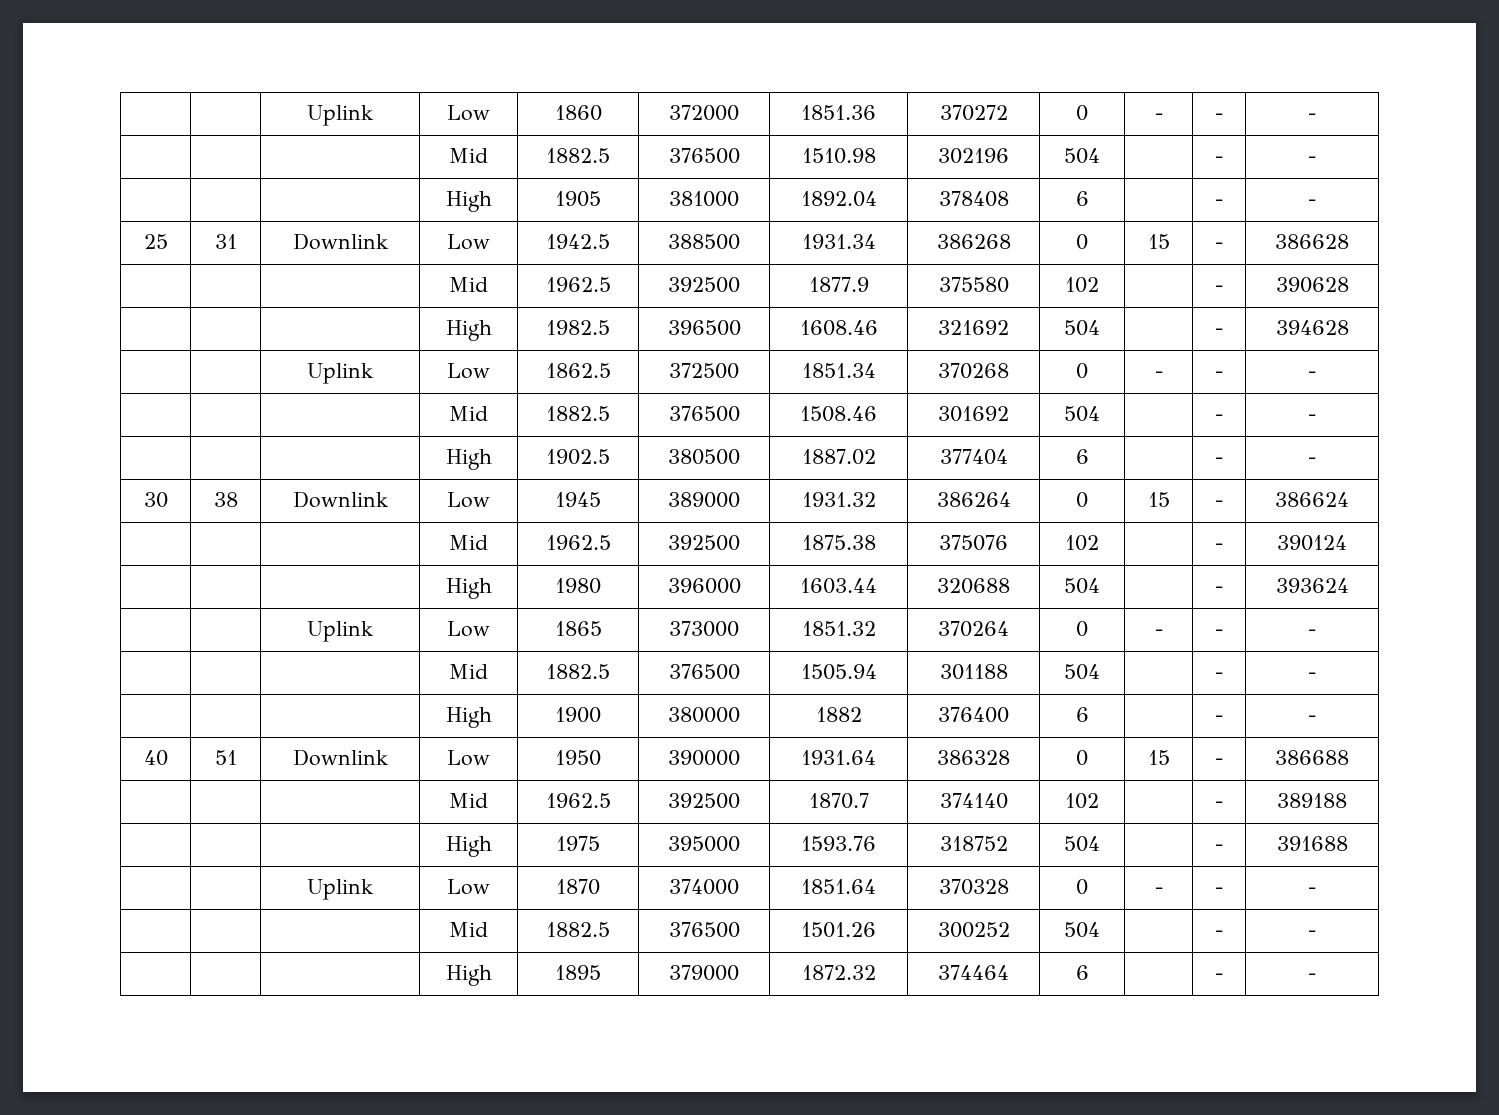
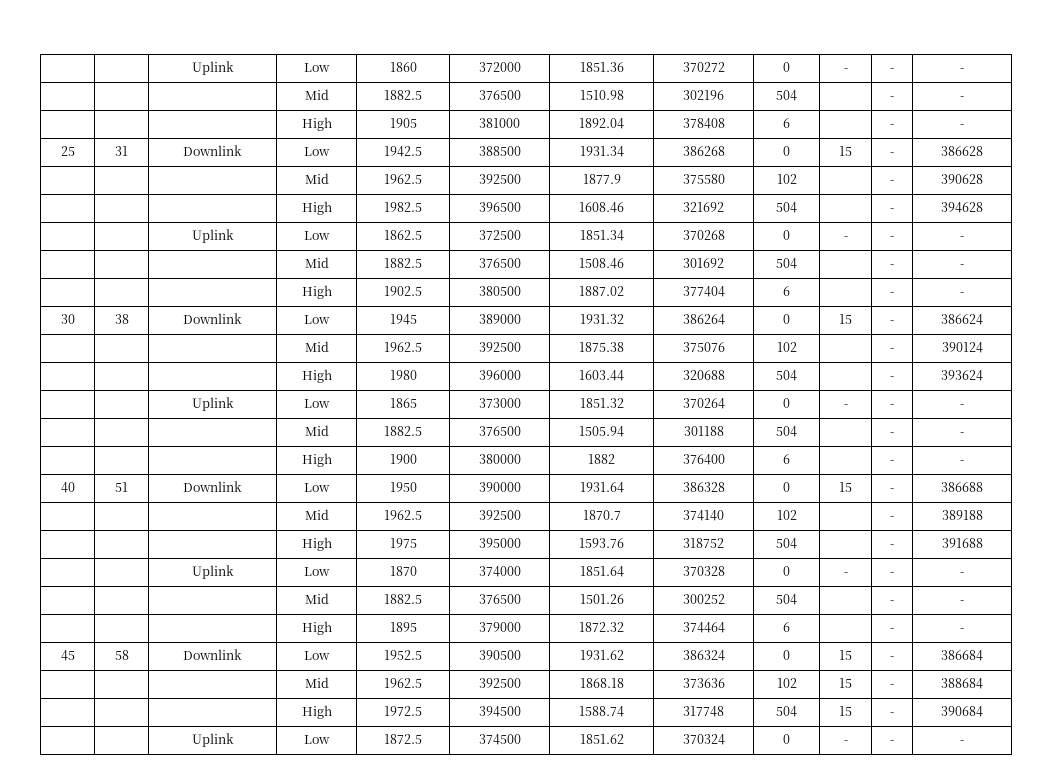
+ 45 | 58 | Downlink | Low | 1952.5 | 390500 | 1931.62 | 386324 | 0 | 15 | - | 386684
+ | | | Mid | 1962.5 | 392500 | 1868.18 | 373636 | 102 | 15 | - | 388684
+ | | | High | 1972.5 | 394500 | 1588.74 | 317748 | 504 | 15 | - | 390684
+ | | Uplink | Low | 1872.5 | 374500 | 1851.62 | 370324 | 0 | - | - | -

